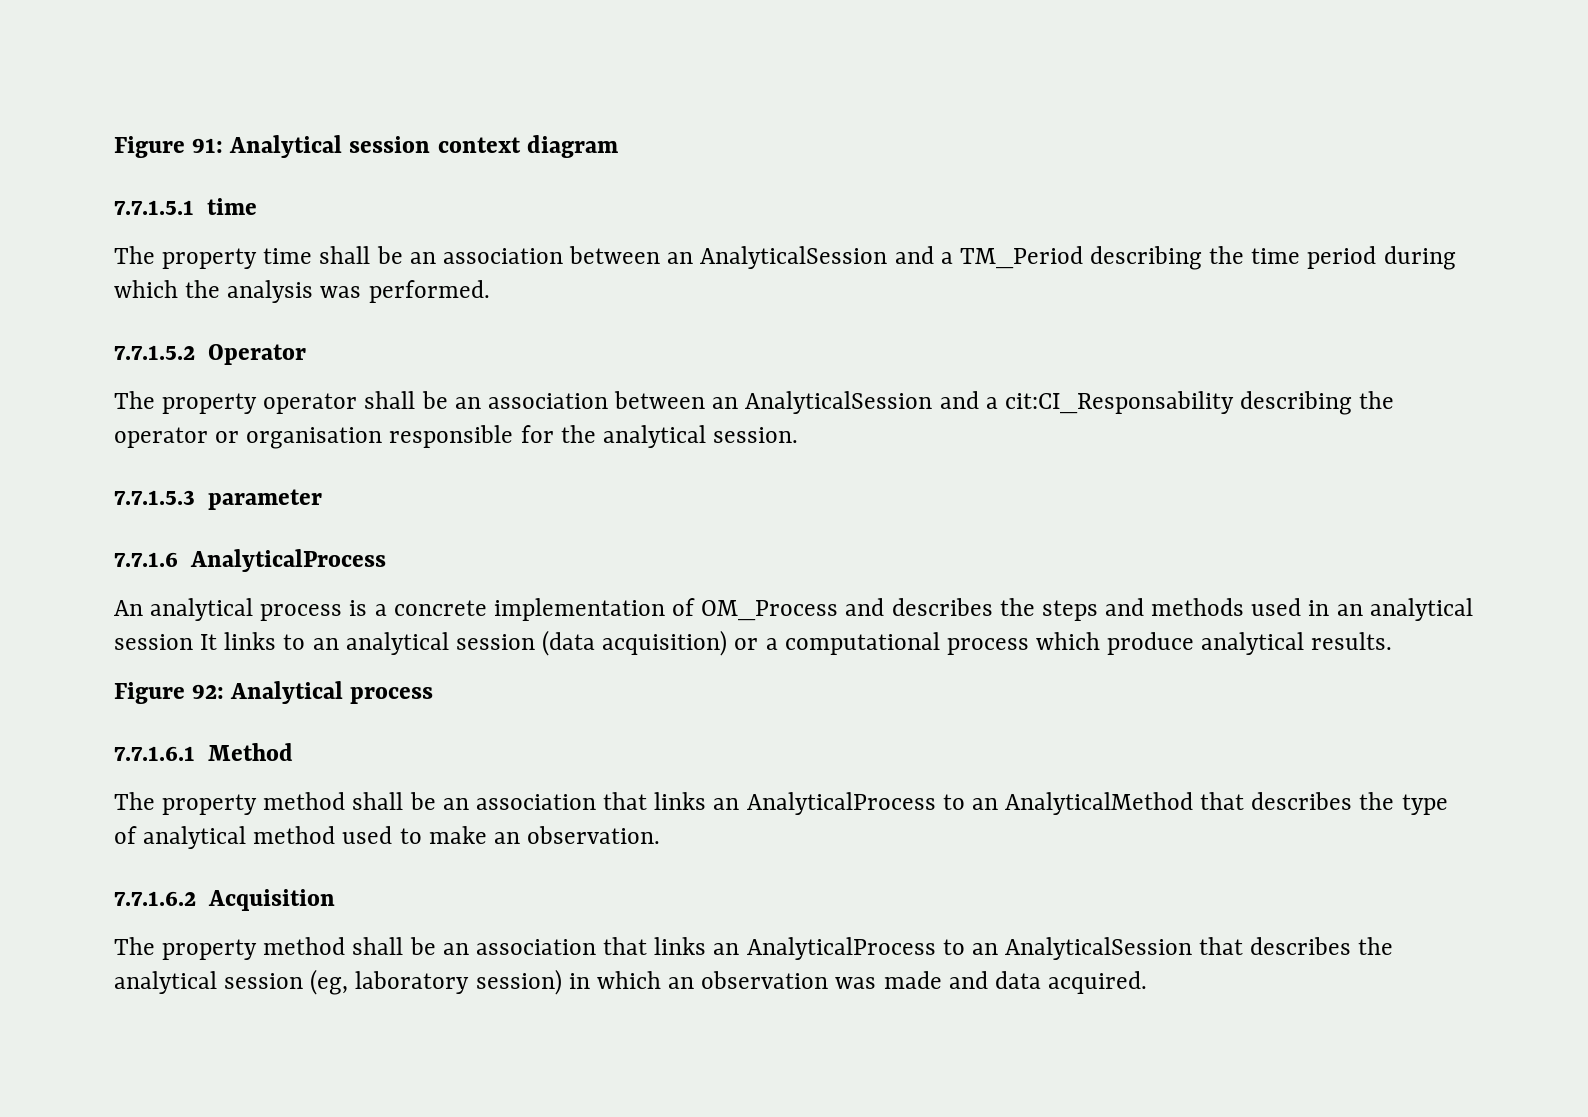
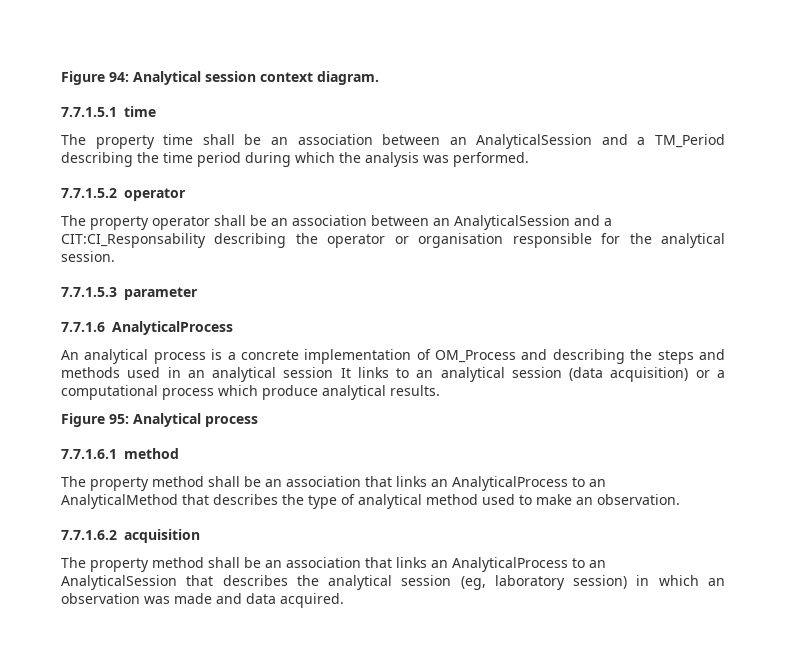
- Figure 91: Analytical session context diagram
+ Figure 94: Analytical session context diagram.
- 7.7.1.5.2 Operator
+ 7.7.1.5.2 operator
- The property operator shall be an association between an AnalyticalSession and a cit:CI_Responsability describing the operator or organisation responsible for the analytical session.
+ The property operator shall be an association between an AnalyticalSession and a CIT:CI_Responsability describing the operator or organisation responsible for the analytical session.
- An analytical process is a concrete implementation of OM_Process and describes the steps and methods used in an analytical session It links to an analytical session (data acquisition) or a computational process which produce analytical results.
+ An analytical process is a concrete implementation of OM_Process and describing the steps and methods used in an analytical session It links to an analytical session (data acquisition) or a computational process which produce analytical results.
- Figure 92: Analytical process
+ Figure 95: Analytical process
- 7.7.1.6.1 Method
+ 7.7.1.6.1 method
- 7.7.1.6.2 Acquisition
+ 7.7.1.6.2 acquisition

